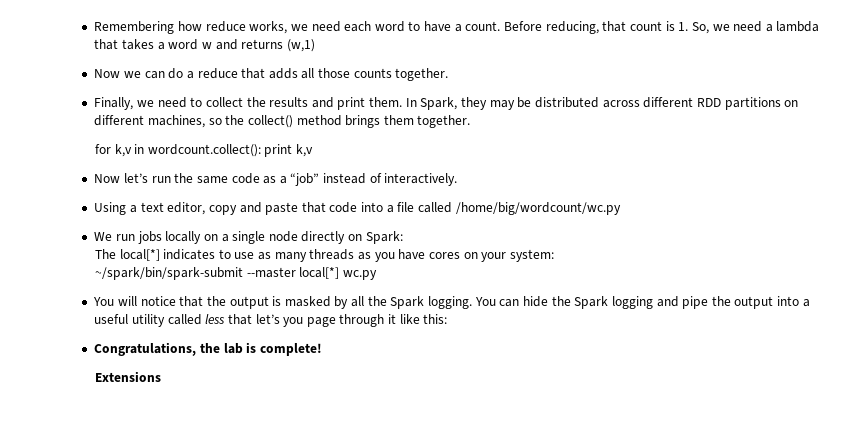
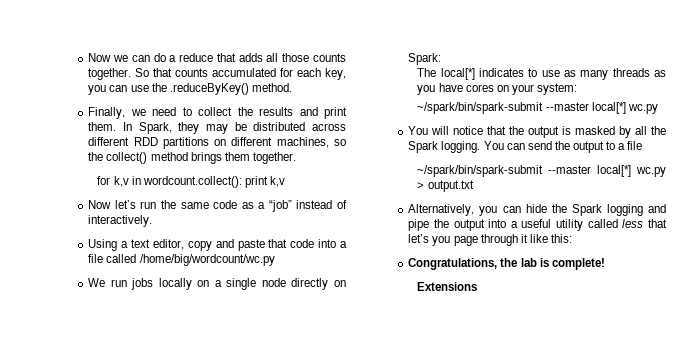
- Remembering how reduce works, we need each word to have a count. Before reducing, that count is 1. So, we need a lambda that takes a word w and returns (w,1)
+ So that counts accumulated for each key, you can use the .reduceByKey() method.
- You can hide the Spark logging and pipe the output into a useful utility called less that let’s you page through it like this:
+ You can send the output to a file
+ ~/spark/bin/spark-submit --master local[*] wc.py > output.txt
+ Alternatively, you can hide the Spark logging and pipe the output into a useful utility called less that let’s you page through it like this:

